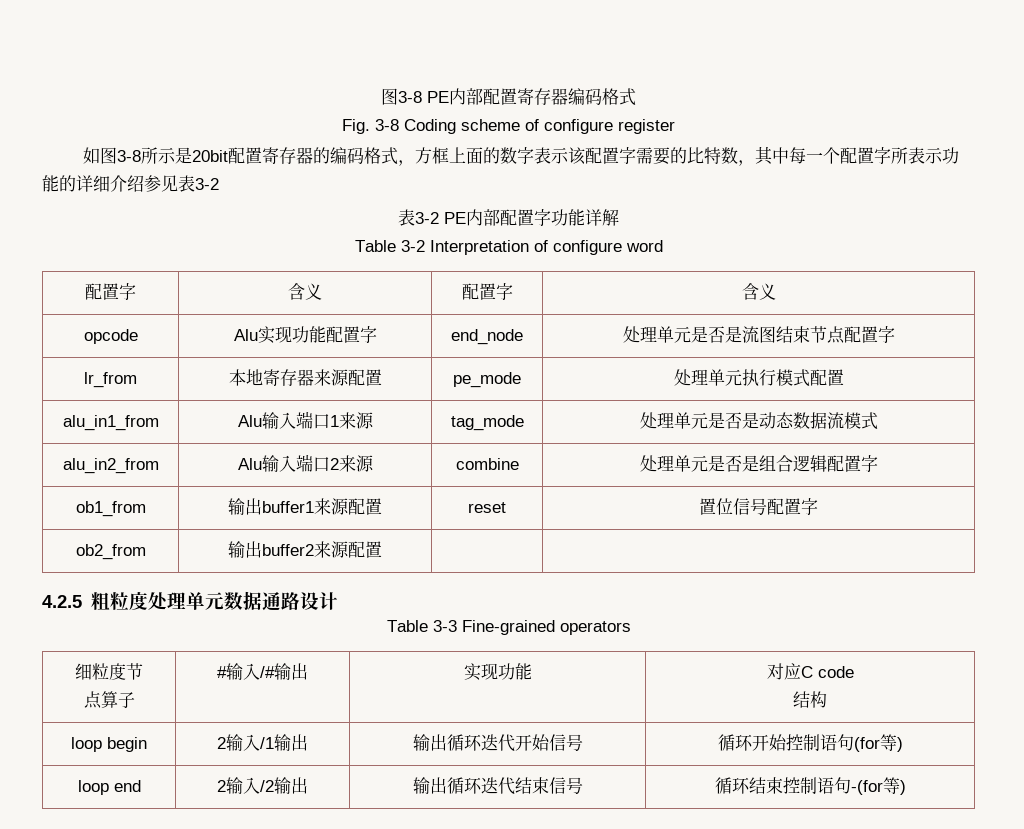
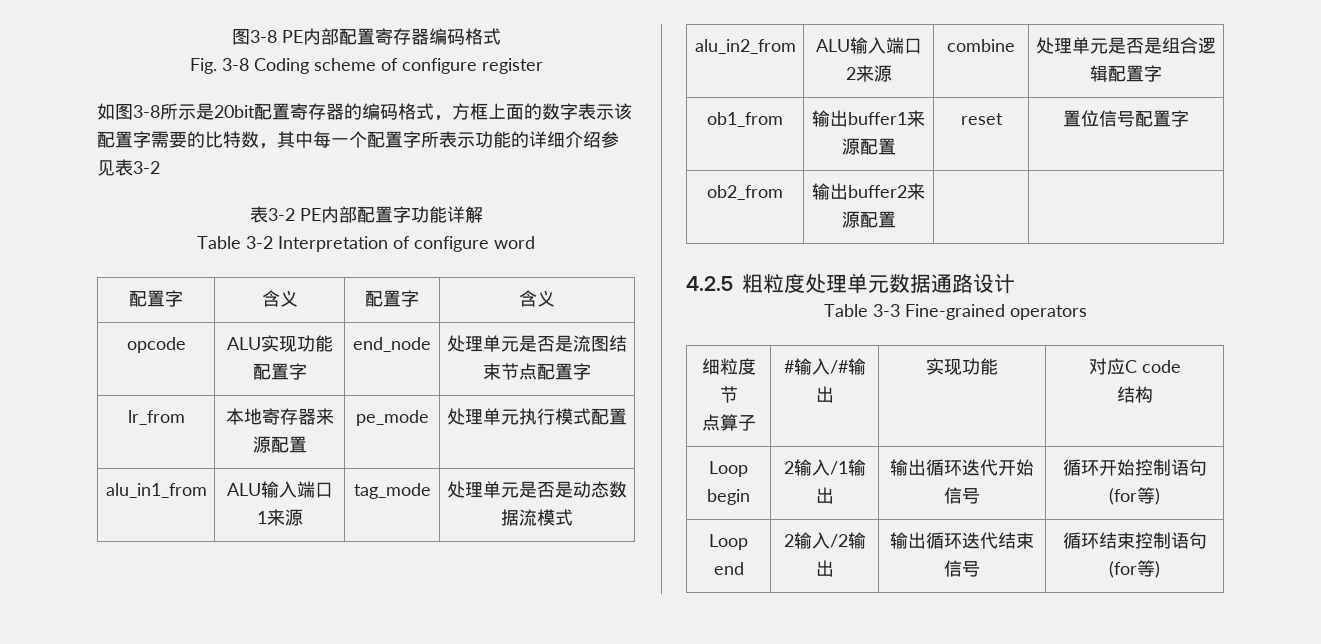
- opcode | Alu实现功能配置字 | end_node | 处理单元是否是流图结束节点配置字
+ opcode | ALU实现功能配置字 | end_node | 处理单元是否是流图结束节点配置字
- alu_in1_from | Alu输入端口1来源 | tag_mode | 处理单元是否是动态数据流模式
+ alu_in1_from | ALU输入端口1来源 | tag_mode | 处理单元是否是动态数据流模式
- alu_in2_from | Alu输入端口2来源 | combine | 处理单元是否是组合逻辑配置字
+ alu_in2_from | ALU输入端口2来源 | combine | 处理单元是否是组合逻辑配置字
- loop begin | 2输入/1输出 | 输出循环迭代开始信号 | 循环开始控制语句(for等)
+ Loop begin | 2输入/1输出 | 输出循环迭代开始信号 | 循环开始控制语句(for等)
- loop end | 2输入/2输出 | 输出循环迭代结束信号 | 循环结束控制语句-(for等)
+ Loop end | 2输入/2输出 | 输出循环迭代结束信号 | 循环结束控制语句(for等)

